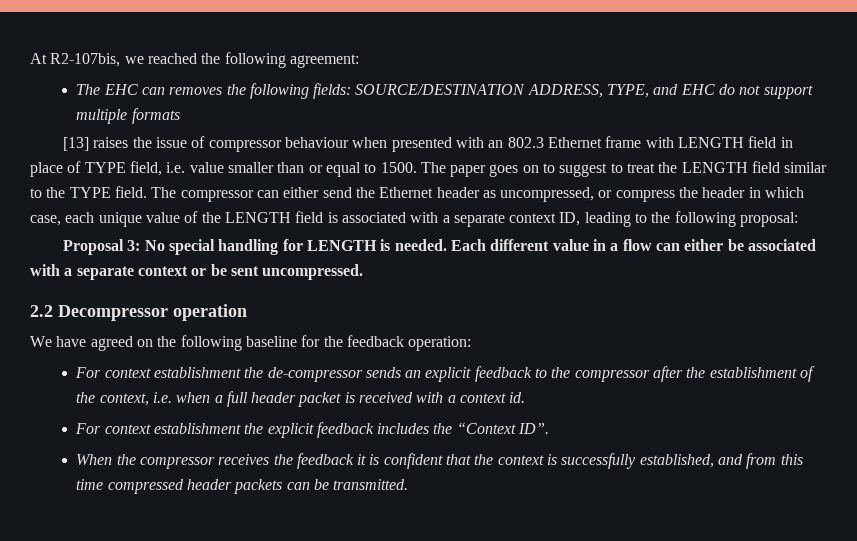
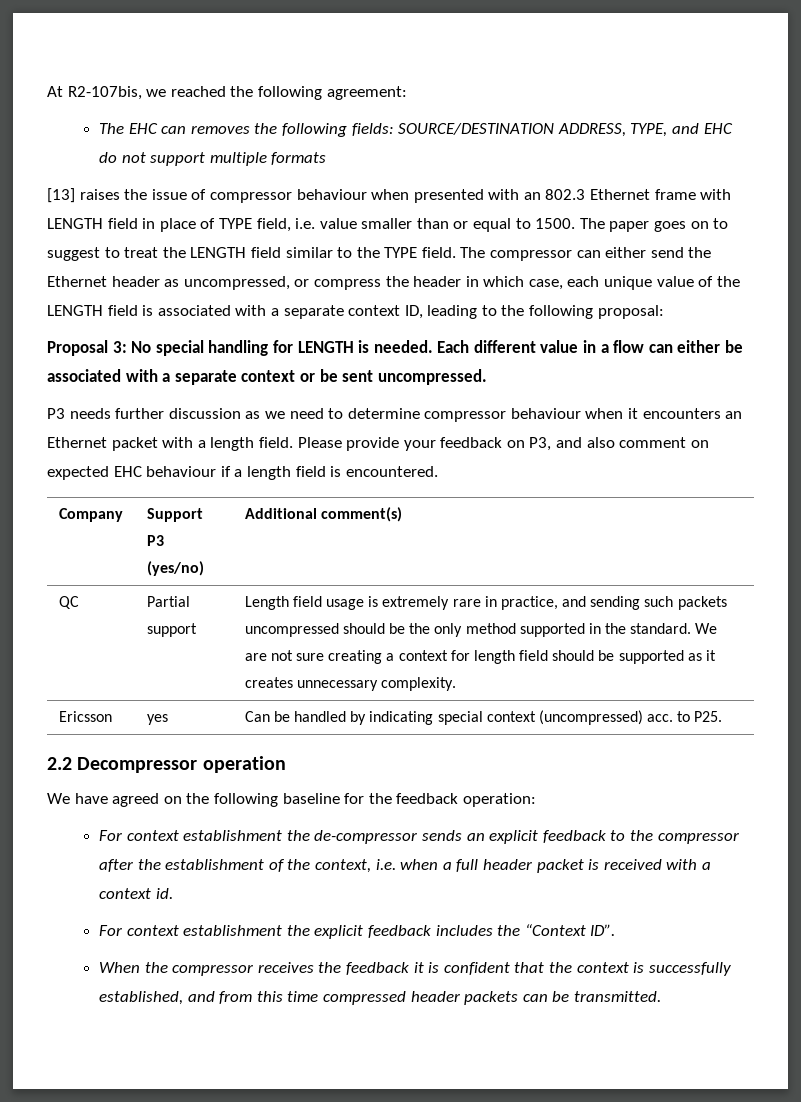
+ P3 needs further discussion as we need to determine compressor behaviour when it encounters an Ethernet packet with a length field. Please provide your feedback on P3, and also comment on expected EHC behaviour if a length field is encountered.
+ Company | Support P3 (yes/no) | Additional comment(s)
+ QC | Partial support | Length field usage is extremely rare in practice, and sending such packets uncompressed should be the only method supported in the standard. We are not sure creating a context for length field should be supported as it creates unnecessary complexity.
+ Ericsson | yes | Can be handled by indicating special context (uncompressed) acc. to P25.

